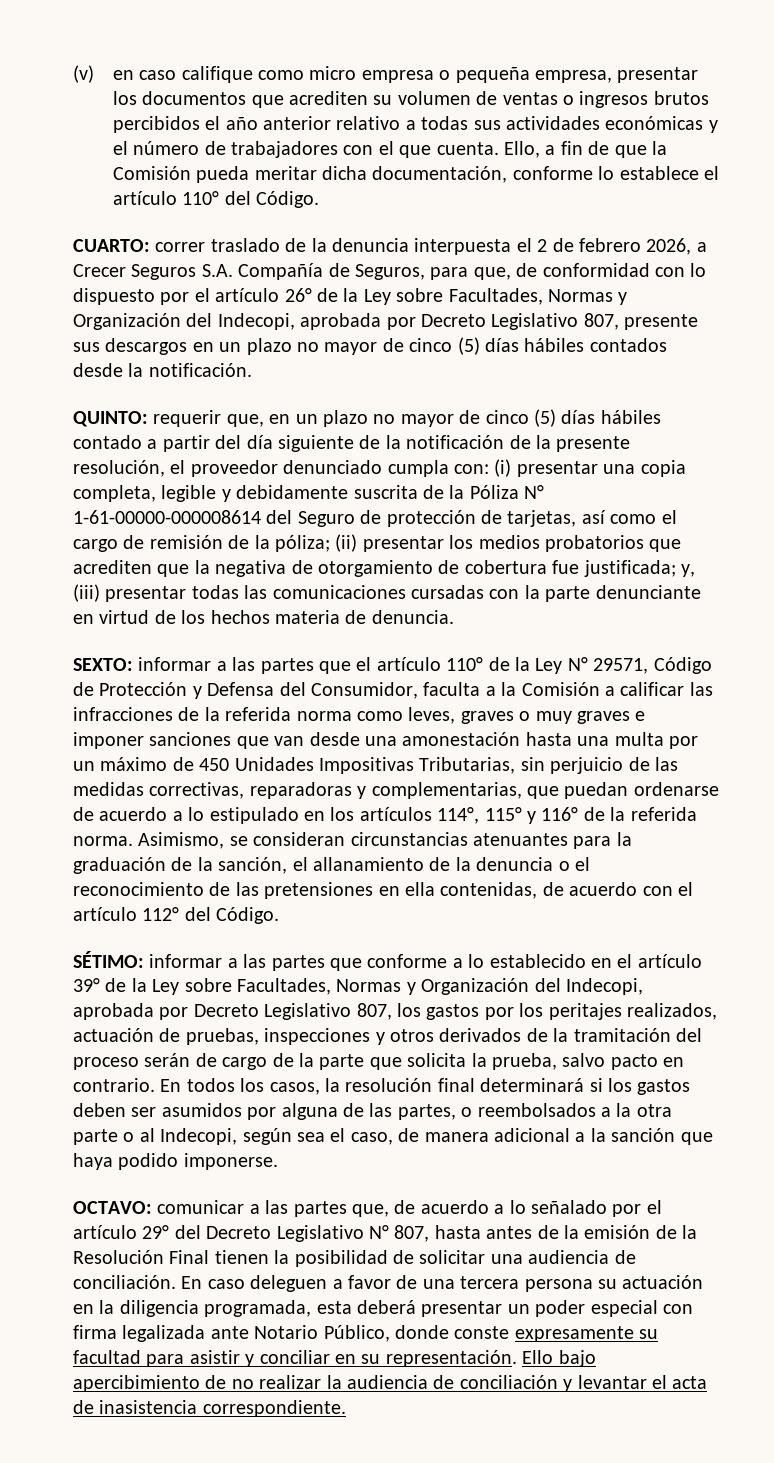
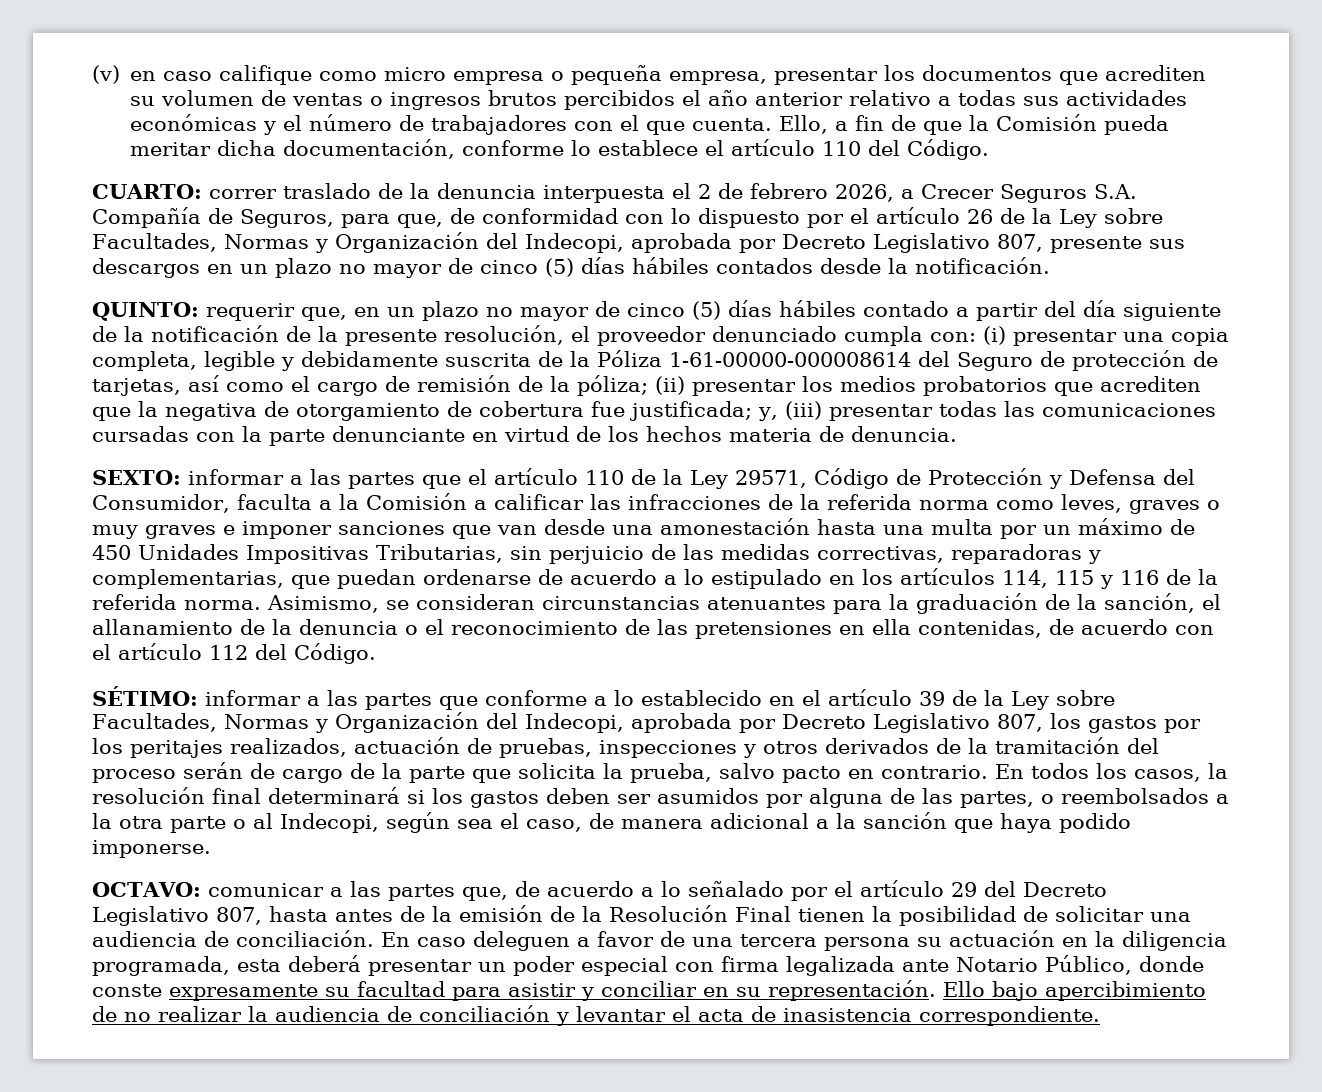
- Ello, a fin de que la Comisión pueda meritar dicha documentación, conforme lo establece el artículo 110° del Código.
+ Ello, a fin de que la Comisión pueda meritar dicha documentación, conforme lo establece el artículo 110 del Código.
- correr traslado de la denuncia interpuesta el 2 de febrero 2026, a Crecer Seguros S.A. Compañía de Seguros, para que, de conformidad con lo dispuesto por el artículo 26° de la Ley sobre Facultades, Normas y Organización del Indecopi, aprobada por Decreto Legislativo 807, presente sus descargos en un plazo no mayor de cinco (5) días hábiles contados desde la notificación.
+ correr traslado de la denuncia interpuesta el 2 de febrero 2026, a Crecer Seguros S.A. Compañía de Seguros, para que, de conformidad con lo dispuesto por el artículo 26 de la Ley sobre Facultades, Normas y Organización del Indecopi, aprobada por Decreto Legislativo 807, presente sus descargos en un plazo no mayor de cinco (5) días hábiles contados desde la notificación.
- (i) presentar una copia completa, legible y debidamente suscrita de la Póliza N° 1-61-00000-000008614 del Seguro de protección de tarjetas, así como el cargo de remisión de la póliza;
+ (i) presentar una copia completa, legible y debidamente suscrita de la Póliza 1-61-00000-000008614 del Seguro de protección de tarjetas, así como el cargo de remisión de la póliza;
- informar a las partes que el artículo 110° de la Ley N° 29571, Código de Protección y Defensa del Consumidor, faculta a la Comisión a calificar las infracciones de la referida norma como leves, graves o muy graves e imponer sanciones que van desde una amonestación hasta una multa por un máximo de 450 Unidades Impositivas Tributarias, sin perjuicio de las medidas correctivas, reparadoras y complementarias, que puedan ordenarse de acuerdo a lo estipulado en los artículos 114°, 115° y 116° de la referida norma.
+ informar a las partes que el artículo 110 de la Ley 29571, Código de Protección y Defensa del Consumidor, faculta a la Comisión a calificar las infracciones de la referida norma como leves, graves o muy graves e imponer sanciones que van desde una amonestación hasta una multa por un máximo de 450 Unidades Impositivas Tributarias, sin perjuicio de las medidas correctivas, reparadoras y complementarias, que puedan ordenarse de acuerdo a lo estipulado en los artículos 114, 115 y 116 de la referida norma.
- Asimismo, se consideran circunstancias atenuantes para la graduación de la sanción, el allanamiento de la denuncia o el reconocimiento de las pretensiones en ella contenidas, de acuerdo con el artículo 112° del Código.
+ Asimismo, se consideran circunstancias atenuantes para la graduación de la sanción, el allanamiento de la denuncia o el reconocimiento de las pretensiones en ella contenidas, de acuerdo con el artículo 112 del Código.
- SÉTIMO: informar a las partes que conforme a lo establecido en el artículo 39° de la Ley sobre Facultades, Normas y Organización del Indecopi, aprobada por Decreto Legislativo 807, los gastos por los peritajes realizados, actuación de pruebas, inspecciones y otros derivados de la tramitación del proceso serán de cargo de la parte que solicita la prueba, salvo pacto en contrario.
+ SÉTIMO: informar a las partes que conforme a lo establecido en el artículo 39 de la Ley sobre Facultades, Normas y Organización del Indecopi, aprobada por Decreto Legislativo 807, los gastos por los peritajes realizados, actuación de pruebas, inspecciones y otros derivados de la tramitación del proceso serán de cargo de la parte que solicita la prueba, salvo pacto en contrario.
- OCTAVO: comunicar a las partes que, de acuerdo a lo señalado por el artículo 29° del Decreto Legislativo N° 807, hasta antes de la emisión de la Resolución Final tienen la posibilidad de solicitar una audiencia de conciliación.
+ OCTAVO: comunicar a las partes que, de acuerdo a lo señalado por el artículo 29 del Decreto Legislativo 807, hasta antes de la emisión de la Resolución Final tienen la posibilidad de solicitar una audiencia de conciliación.

